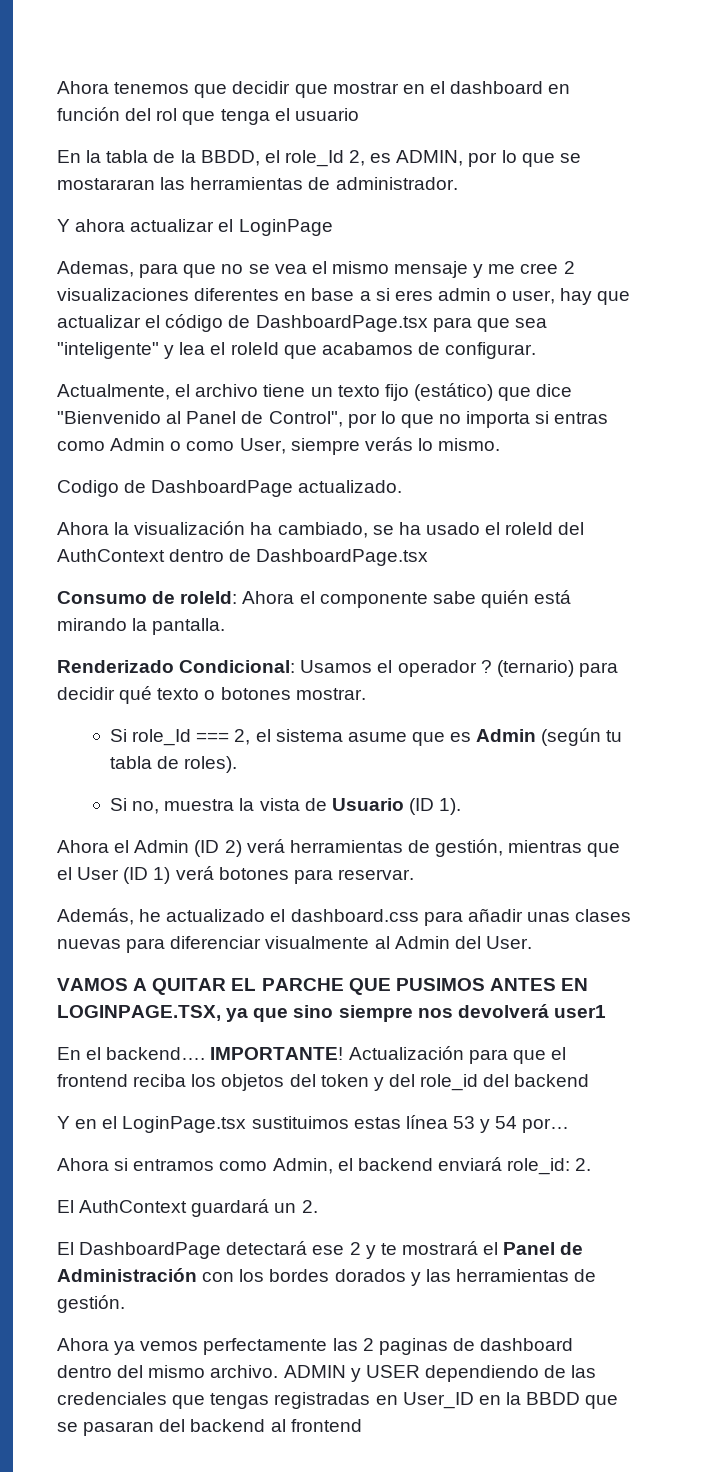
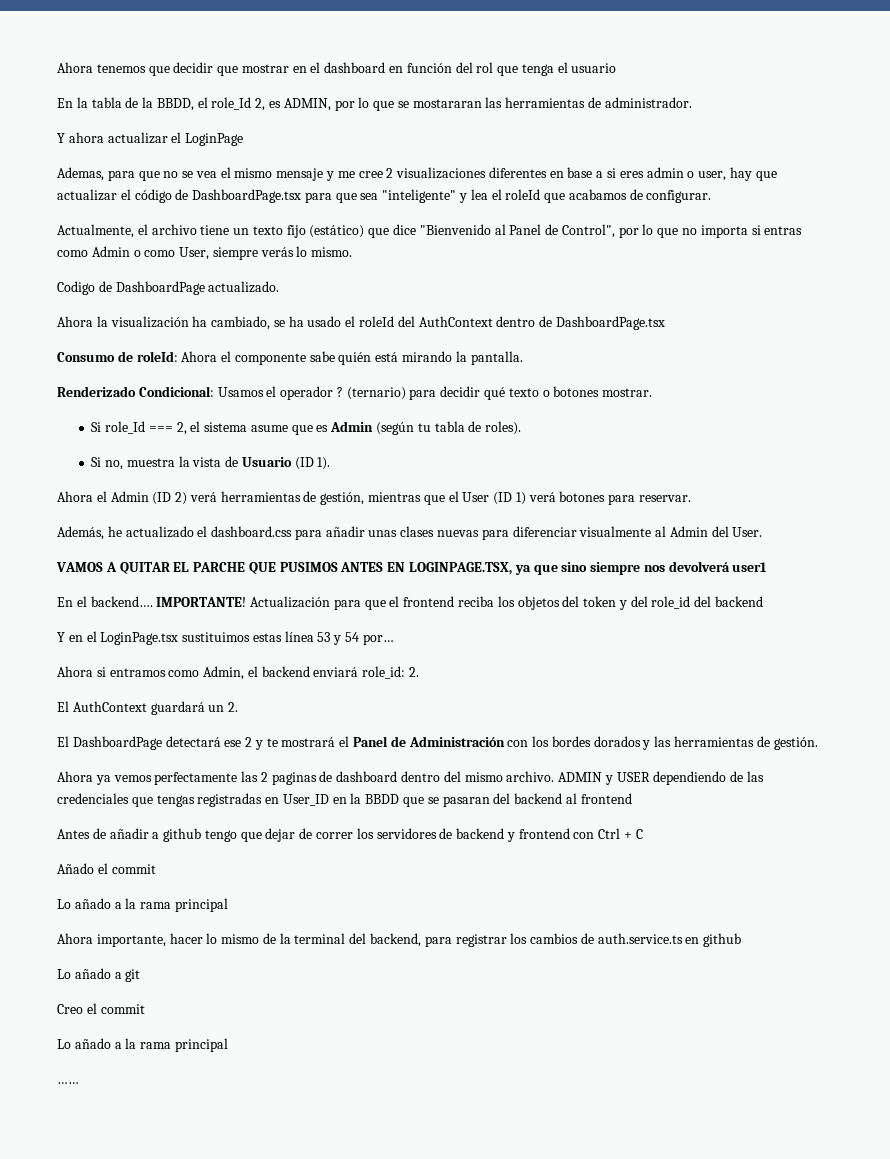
+ Antes de añadir a github tengo que dejar de correr los servidores de backend y frontend con Ctrl + C
+ Añado el commit
+ Lo añado a la rama principal
+ Ahora importante, hacer lo mismo de la terminal del backend, para registrar los cambios de auth.service.ts en github
+ Lo añado a git
+ Creo el commit
+ Lo añado a la rama principal
+ ……

